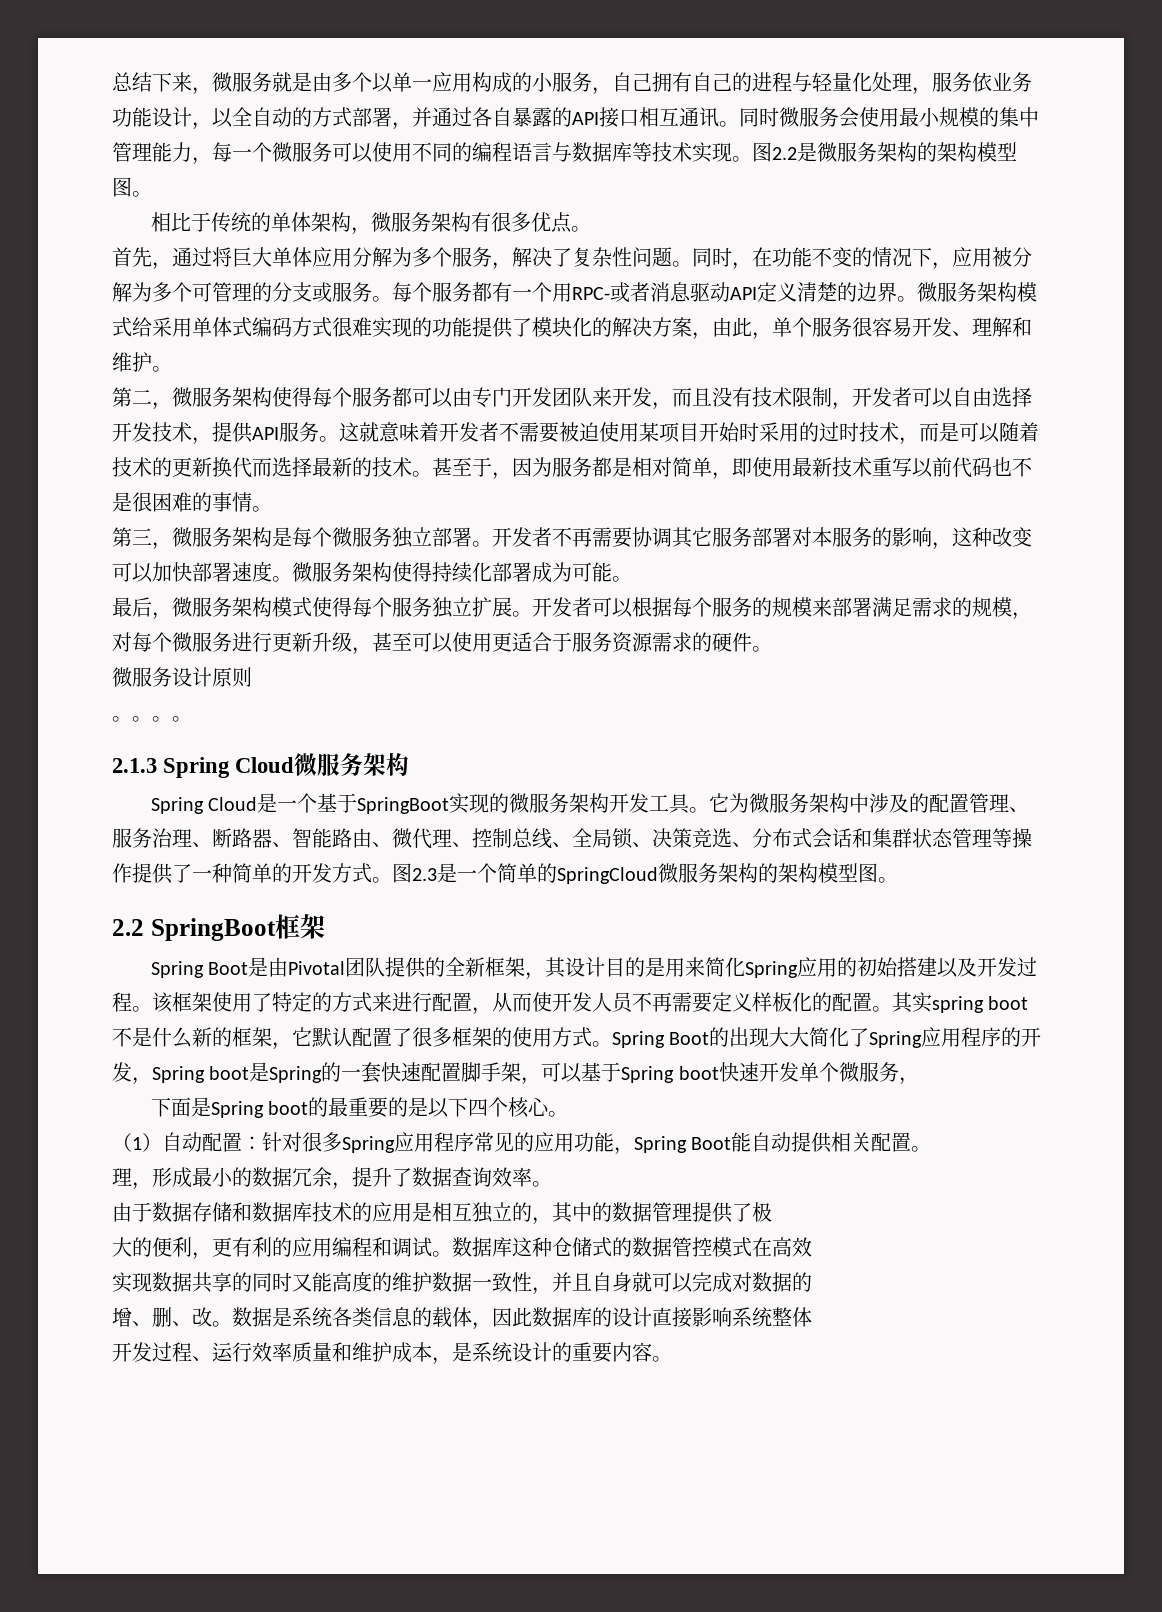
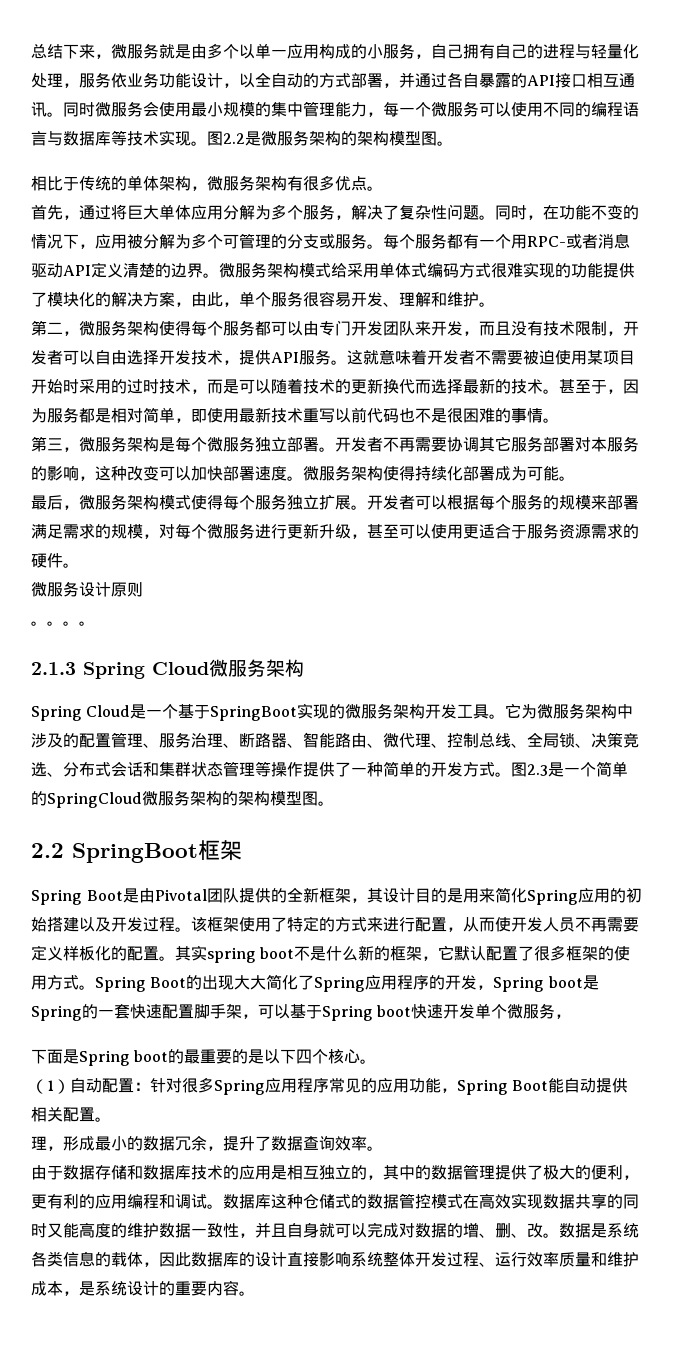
- 由于数据存储和数据库技术的应用是相互独立的，其中的数据管理提供了极
- 大的便利，更有利的应用编程和调试。
+ 由于数据存储和数据库技术的应用是相互独立的，其中的数据管理提供了极大的便利，更有利的应用编程和调试。
- 数据库这种仓储式的数据管控模式在高效
- 实现数据共享的同时又能高度的维护数据一致性，并且自身就可以完成对数据的
- 增、删、改。
+ 数据库这种仓储式的数据管控模式在高效实现数据共享的同时又能高度的维护数据一致性，并且自身就可以完成对数据的增、删、改。
- 数据是系统各类信息的载体，因此数据库的设计直接影响系统整体
- 开发过程、运行效率质量和维护成本，是系统设计的重要内容。
+ 数据是系统各类信息的载体，因此数据库的设计直接影响系统整体开发过程、运行效率质量和维护成本，是系统设计的重要内容。

